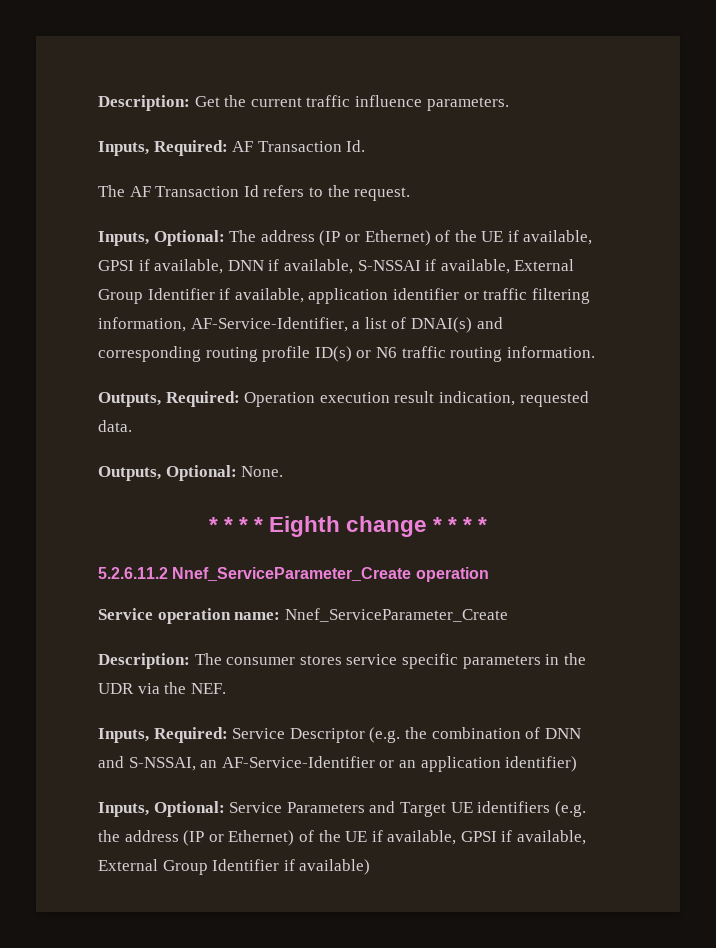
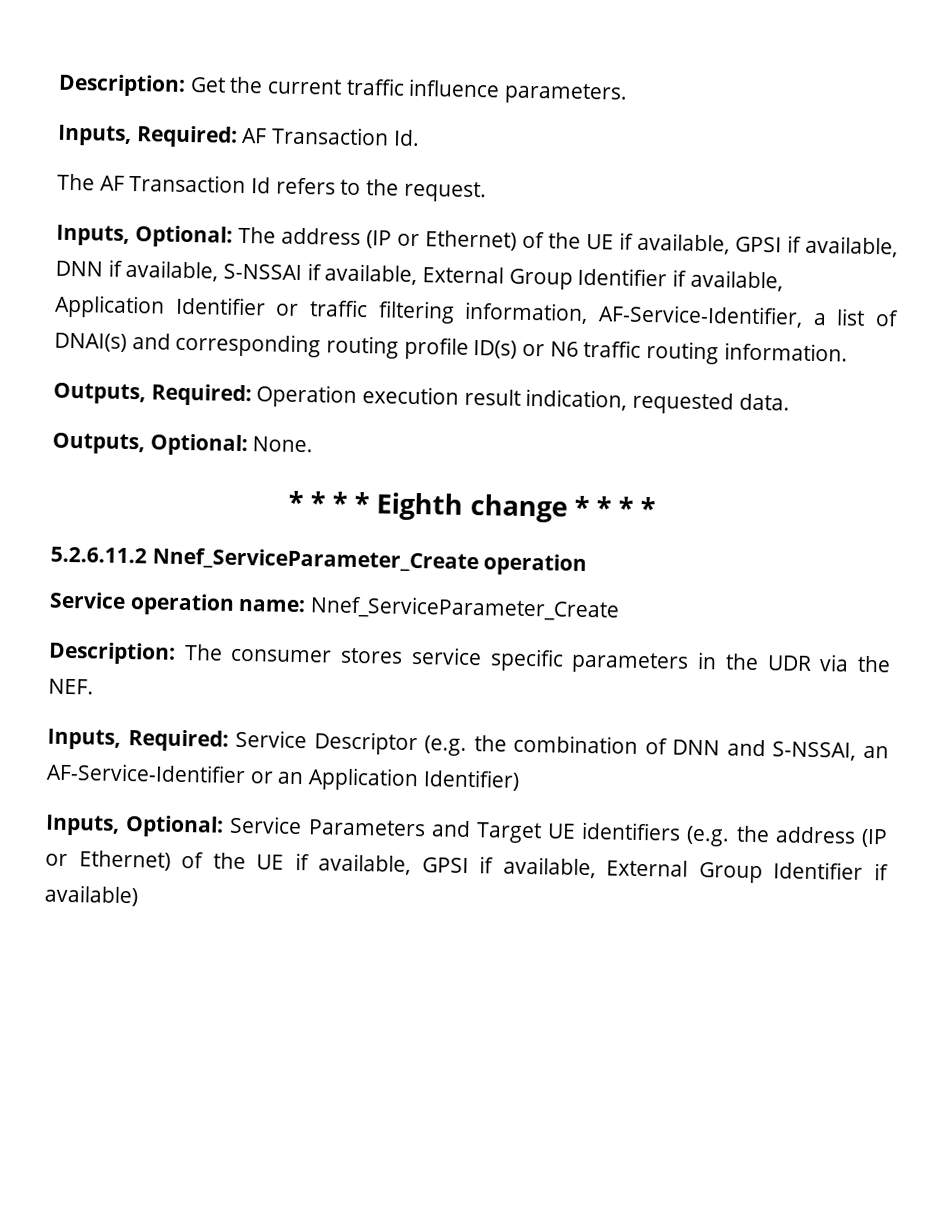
- Inputs, Optional: The address (IP or Ethernet) of the UE if available, GPSI if available, DNN if available, S-NSSAI if available, External Group Identifier if available, application identifier or traffic filtering information, AF-Service-Identifier, a list of DNAI(s) and corresponding routing profile ID(s) or N6 traffic routing information.
+ Inputs, Optional: The address (IP or Ethernet) of the UE if available, GPSI if available, DNN if available, S-NSSAI if available, External Group Identifier if available, Application Identifier or traffic filtering information, AF-Service-Identifier, a list of DNAI(s) and corresponding routing profile ID(s) or N6 traffic routing information.
- Inputs, Required: Service Descriptor (e.g. the combination of DNN and S-NSSAI, an AF-Service-Identifier or an application identifier)
+ Inputs, Required: Service Descriptor (e.g. the combination of DNN and S-NSSAI, an AF-Service-Identifier or an Application Identifier)

